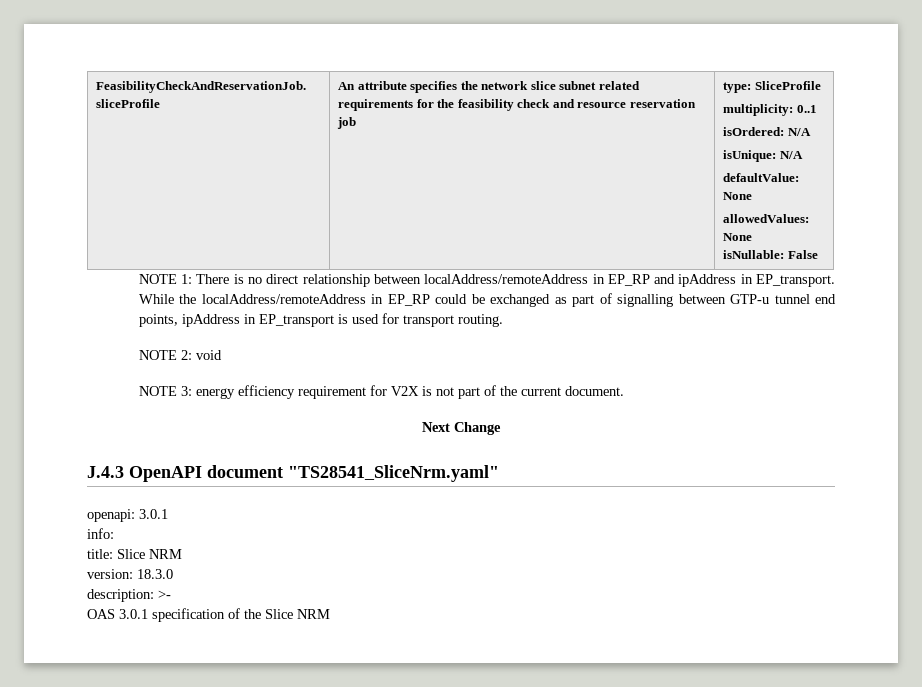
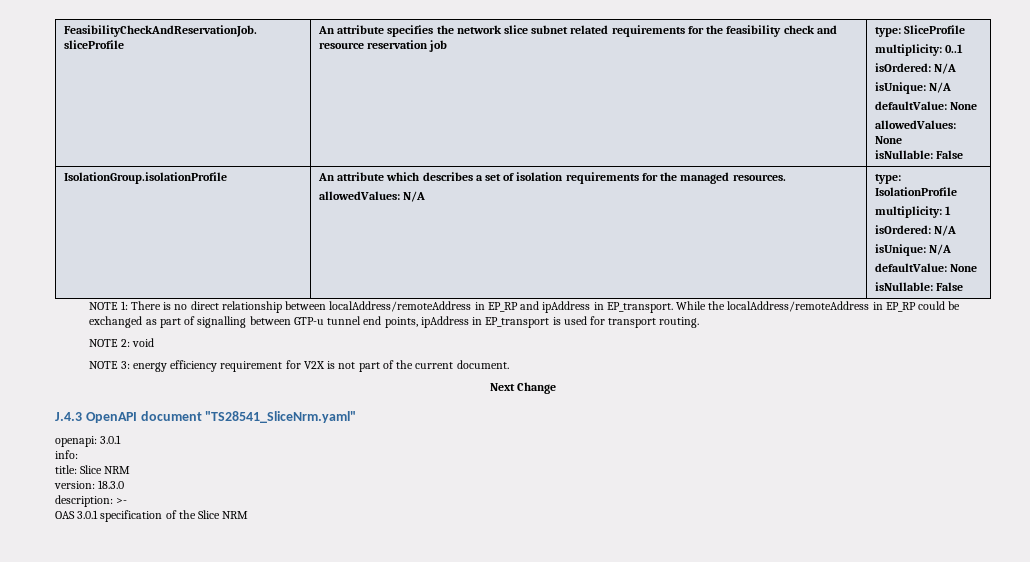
+ IsolationGroup.isolationProfile | An attribute which describes a set of isolation requirements for the managed resources.
+ allowedValues: N/A | type: IsolationProfile
+ multiplicity: 1
+ isOrdered: N/A
+ isUnique: N/A
+ defaultValue: None
+ isNullable: False

